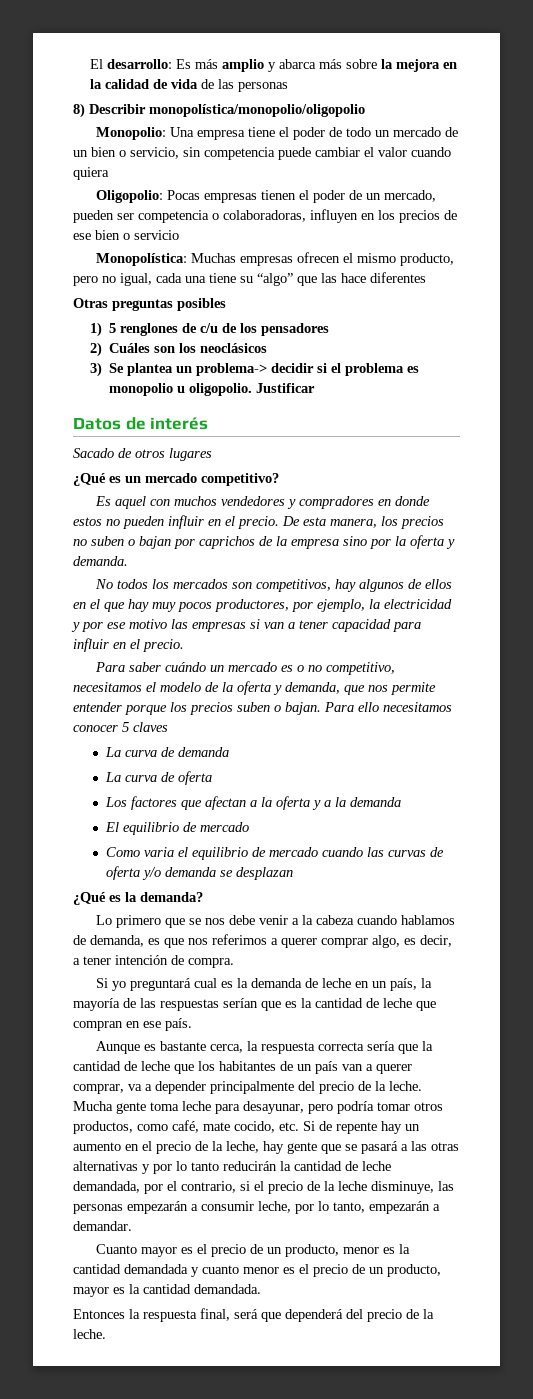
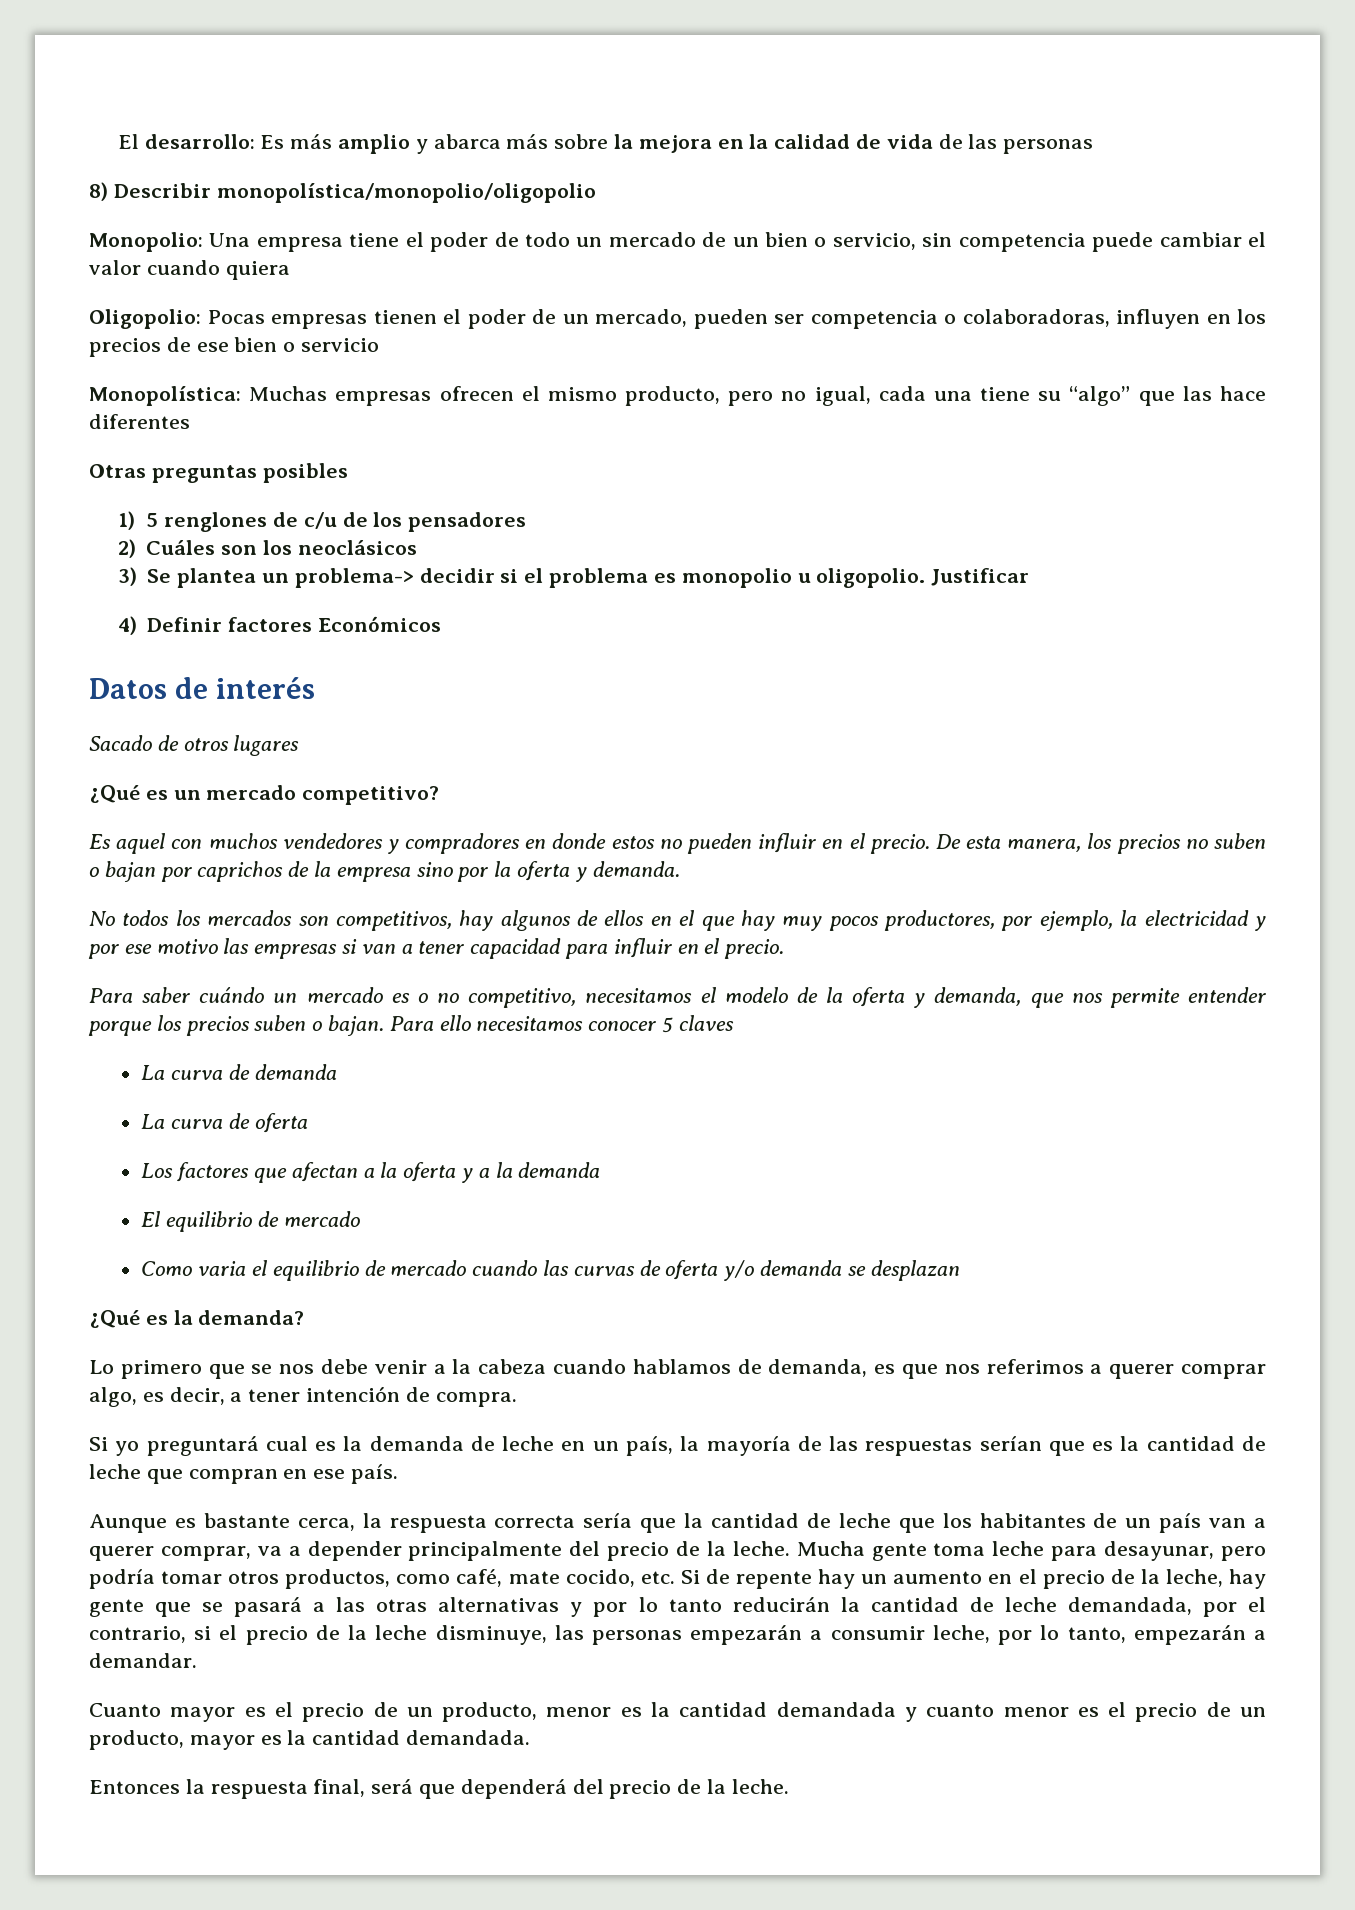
+ 4) Definir factores Económicos

